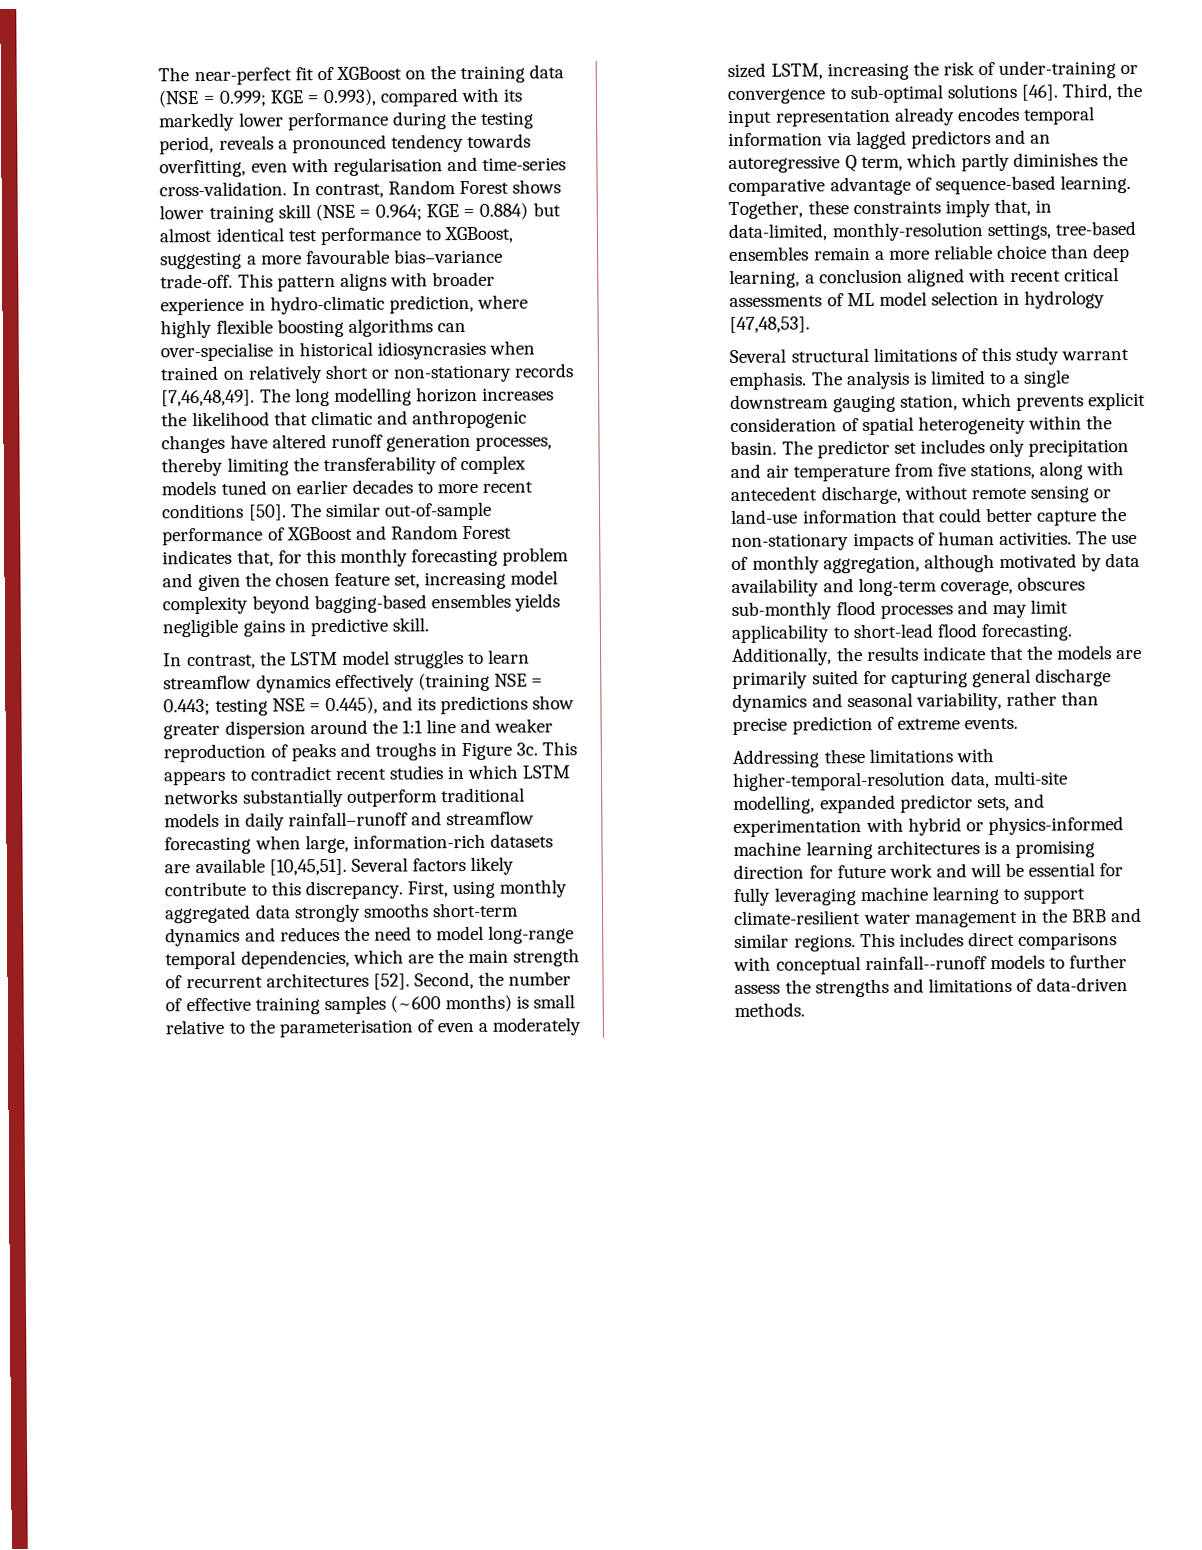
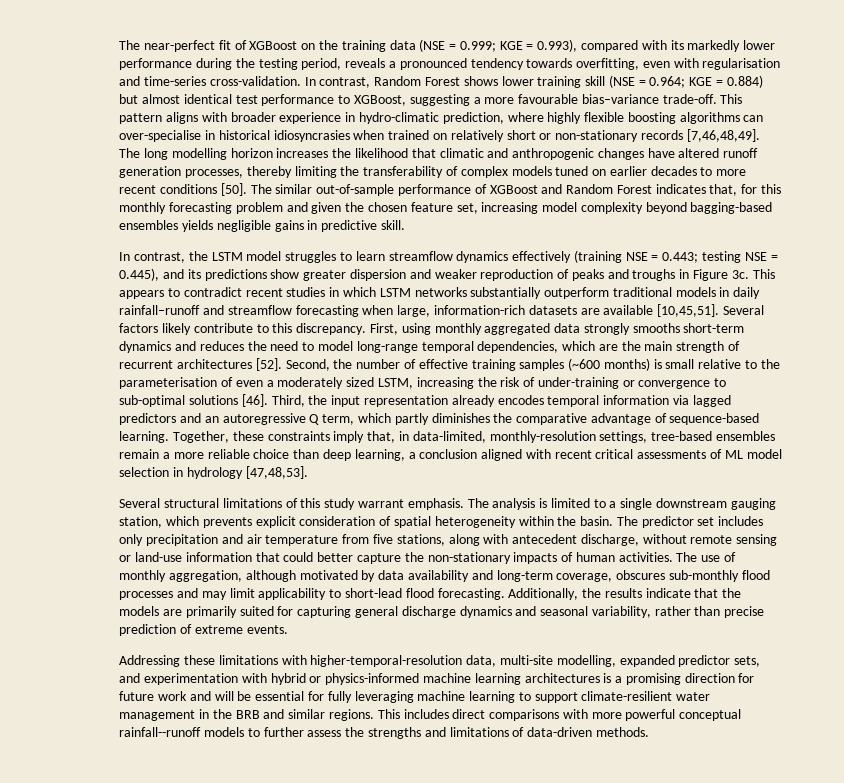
- In contrast, the LSTM model struggles to learn streamflow dynamics effectively (training NSE = 0.443; testing NSE = 0.445), and its predictions show greater dispersion around the 1:1 line and weaker reproduction of peaks and troughs in Figure 3c.
+ In contrast, the LSTM model struggles to learn streamflow dynamics effectively (training NSE = 0.443; testing NSE = 0.445), and its predictions show greater dispersion and weaker reproduction of peaks and troughs in Figure 3c.
- This includes direct comparisons with conceptual rainfall--runoff models to further assess the strengths and limitations of data-driven methods.
+ This includes direct comparisons with more powerful conceptual rainfall--runoff models to further assess the strengths and limitations of data-driven methods.

